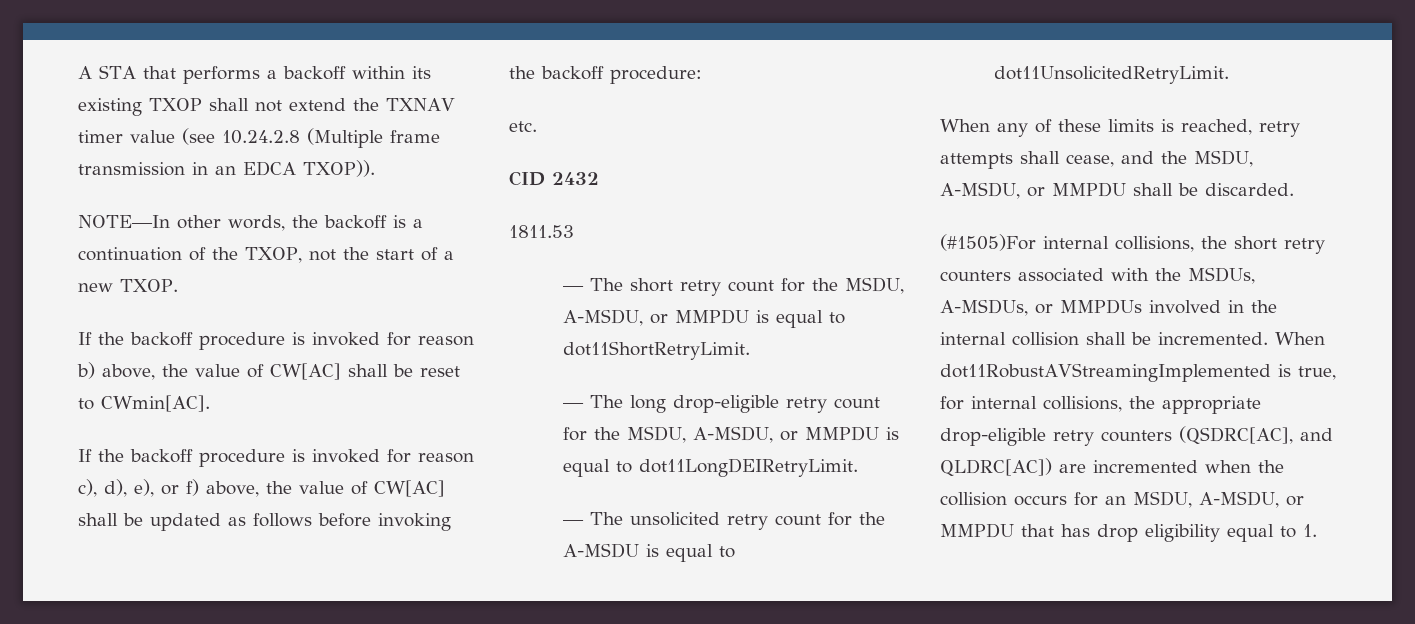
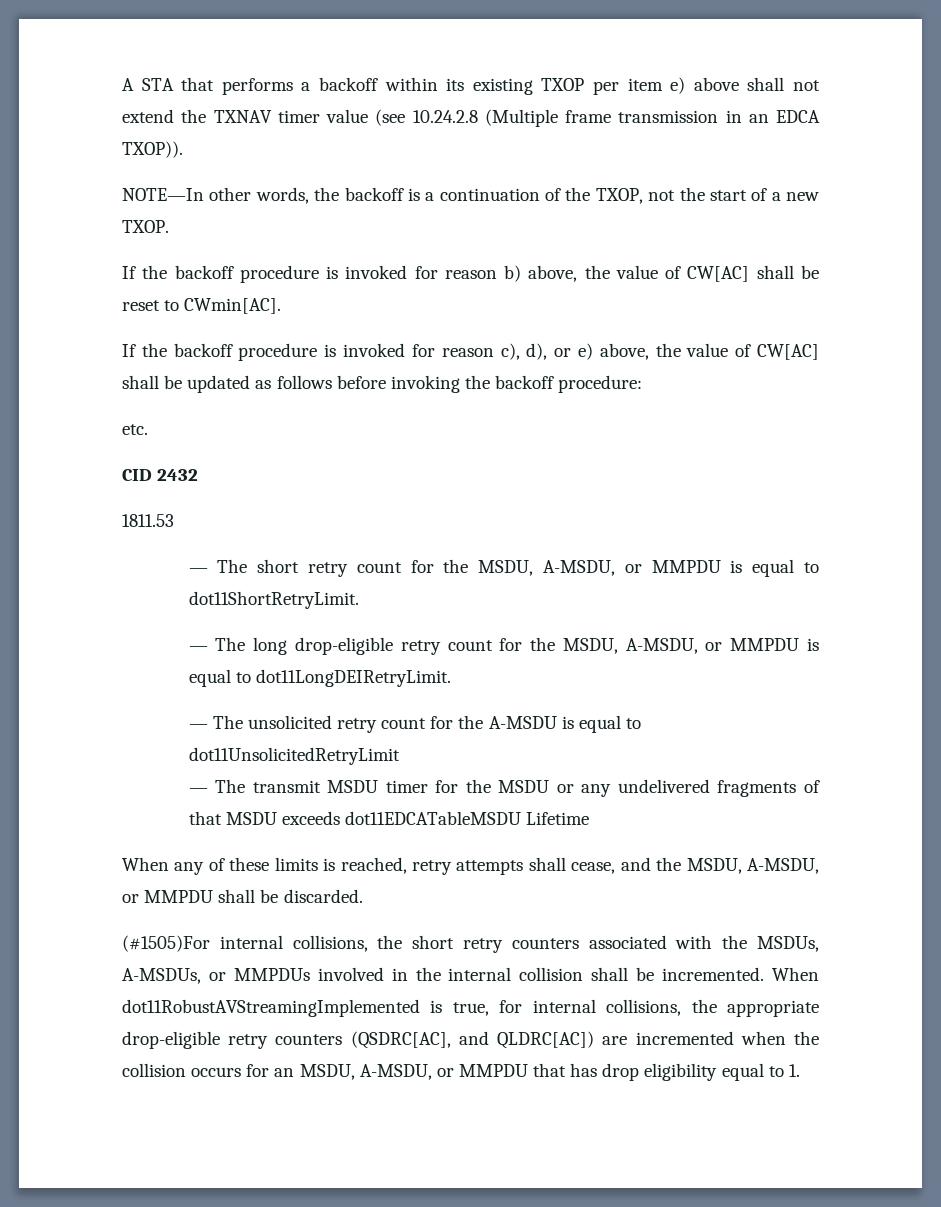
- A STA that performs a backoff within its existing TXOP shall not extend the TXNAV timer value (see 10.24.2.8 (Multiple frame transmission in an EDCA TXOP)).
+ A STA that performs a backoff within its existing TXOP per item e) above shall not extend the TXNAV timer value (see 10.24.2.8 (Multiple frame transmission in an EDCA TXOP)).
- If the backoff procedure is invoked for reason c), d), e), or f) above, the value of CW[AC] shall be updated as follows before invoking the backoff procedure:
+ If the backoff procedure is invoked for reason c), d), or e) above, the value of CW[AC] shall be updated as follows before invoking the backoff procedure:
- — The unsolicited retry count for the A-MSDU is equal to dot11UnsolicitedRetryLimit.
+ — The unsolicited retry count for the A-MSDU is equal to dot11UnsolicitedRetryLimit
+ — The transmit MSDU timer for the MSDU or any undelivered fragments of that MSDU exceeds dot11EDCATableMSDU Lifetime

